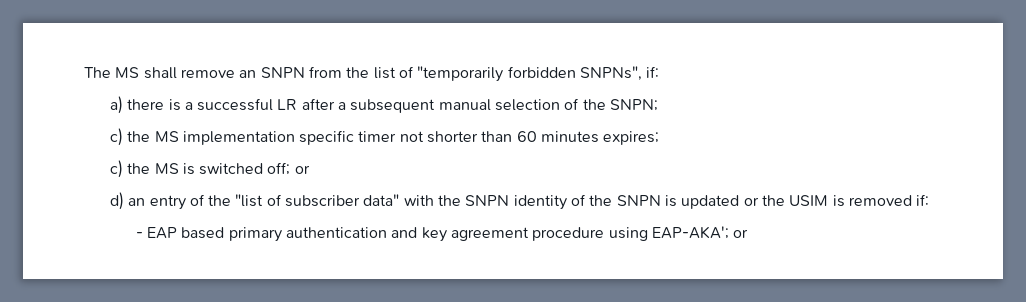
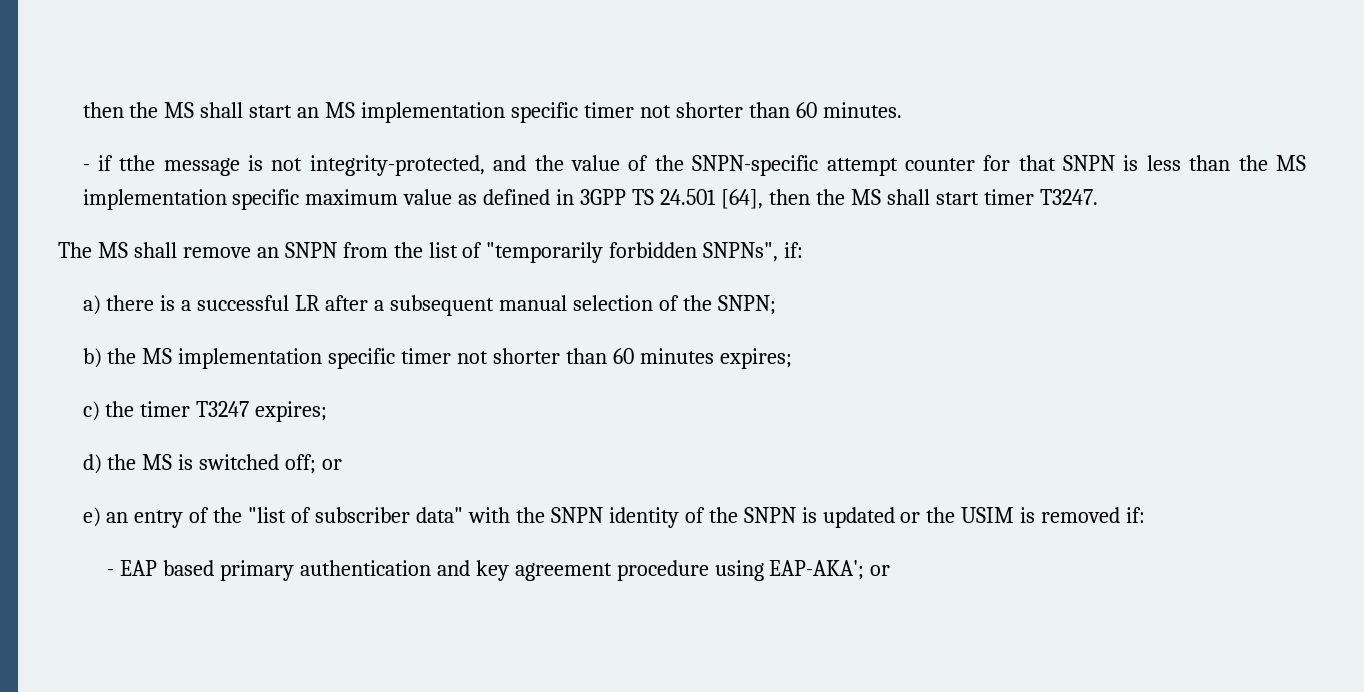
+ then the MS shall start an MS implementation specific timer not shorter than 60 minutes.
+ - if tthe message is not integrity-protected, and the value of the SNPN-specific attempt counter for that SNPN is less than the MS implementation specific maximum value as defined in 3GPP TS 24.501 [64], then the MS shall start timer T3247.
- c) the MS implementation specific timer not shorter than 60 minutes expires;
+ b) the MS implementation specific timer not shorter than 60 minutes expires;
- c) the MS is switched off; or
+ c) the timer T3247 expires;
+ d) the MS is switched off; or
- d) an entry of the "list of subscriber data" with the SNPN identity of the SNPN is updated or the USIM is removed if:
+ e) an entry of the "list of subscriber data" with the SNPN identity of the SNPN is updated or the USIM is removed if:

